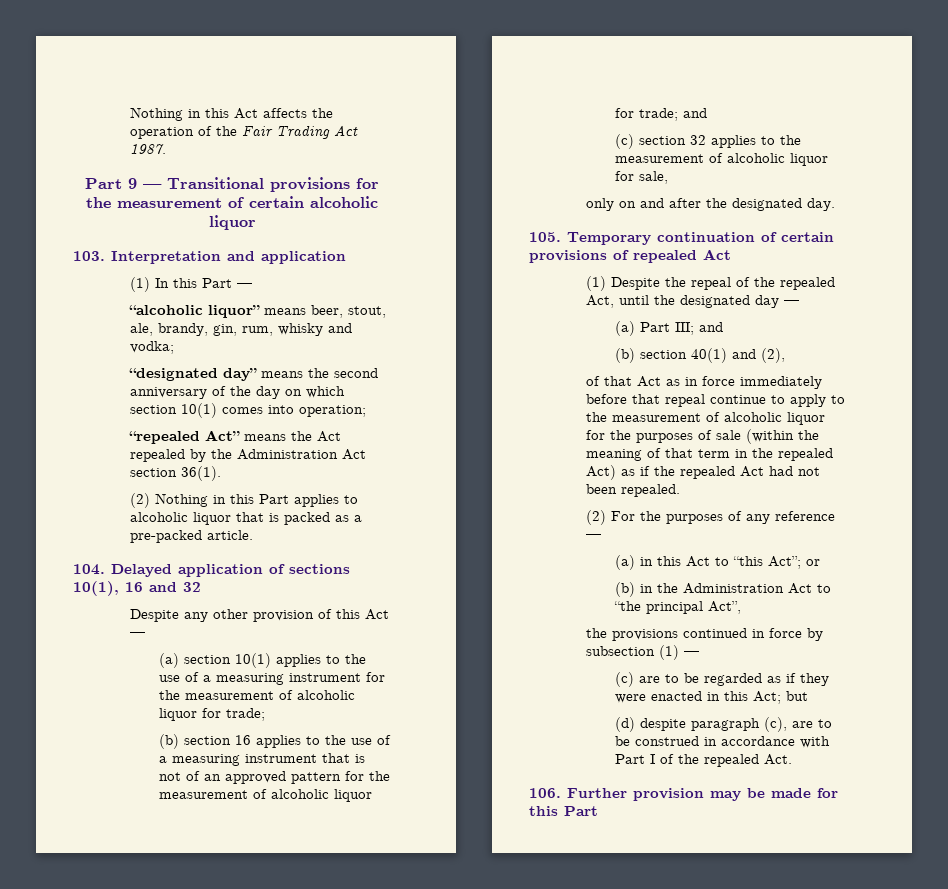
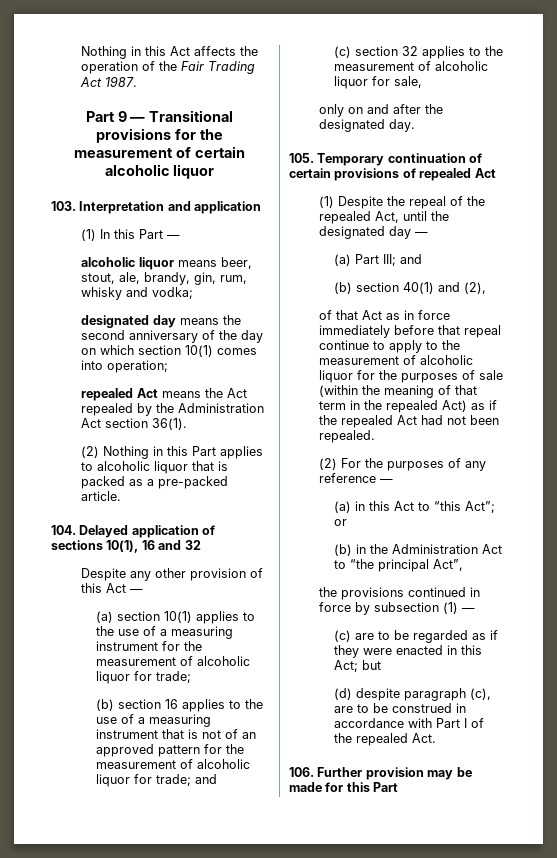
- “alcoholic liquor” means beer, stout, ale, brandy, gin, rum, whisky and vodka;
+ alcoholic liquor means beer, stout, ale, brandy, gin, rum, whisky and vodka;
- “designated day” means the second anniversary of the day on which section 10(1) comes into operation;
+ designated day means the second anniversary of the day on which section 10(1) comes into operation;
- “repealed Act” means the Act repealed by the Administration Act section 36(1).
+ repealed Act means the Act repealed by the Administration Act section 36(1).

